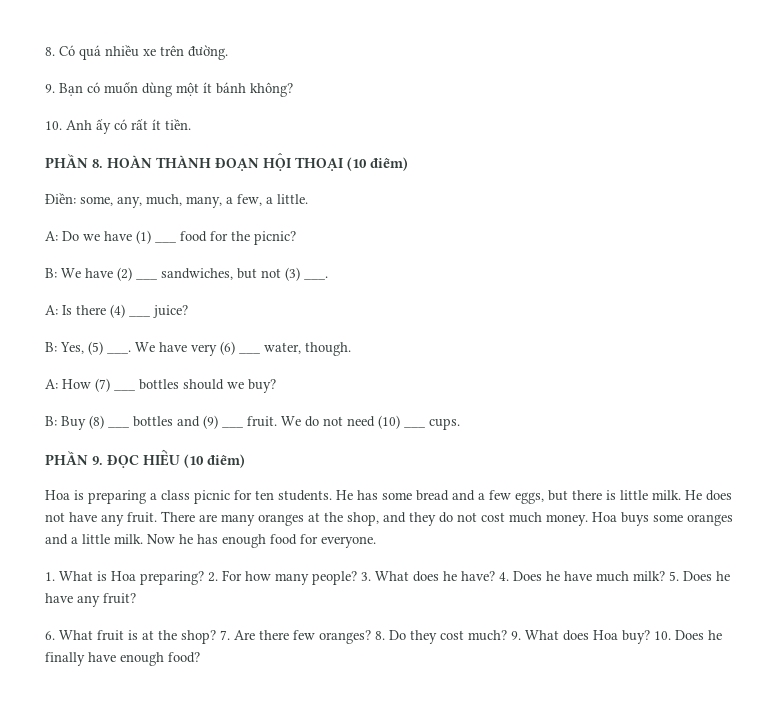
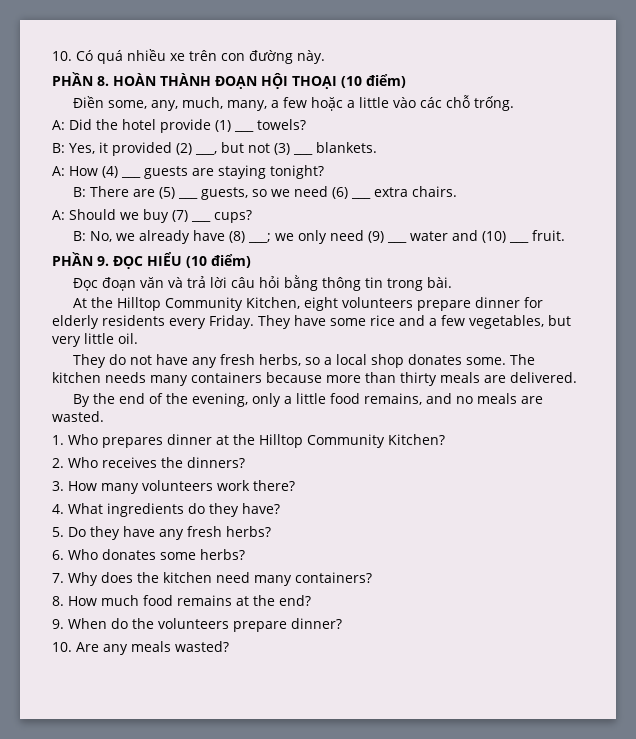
- 8. Có quá nhiều xe trên đường.
- 9. Bạn có muốn dùng một ít bánh không?
- 10. Anh ấy có rất ít tiền.
+ 10. Có quá nhiều xe trên con đường này.
- Điền: some, any, much, many, a few, a little.
- A: Do we have (1) ___ food for the picnic?
- B: We have (2) ___ sandwiches, but not (3) ___.
- A: Is there (4) ___ juice?
- B: Yes, (5) ___. We have very (6) ___ water, though.
- A: How (7) ___ bottles should we buy?
- B: Buy (8) ___ bottles and (9) ___ fruit. We do not need (10) ___ cups.
+ Điền some, any, much, many, a few hoặc a little vào các chỗ trống.
+ A: Did the hotel provide (1) ___ towels?
+ B: Yes, it provided (2) ___, but not (3) ___ blankets.
+ A: How (4) ___ guests are staying tonight?
+ B: There are (5) ___ guests, so we need (6) ___ extra chairs.
+ A: Should we buy (7) ___ cups?
+ B: No, we already have (8) ___; we only need (9) ___ water and (10) ___ fruit.
- Hoa is preparing a class picnic for ten students. He has some bread and a few eggs, but there is little milk. He does not have any fruit. There are many oranges at the shop, and they do not cost much money. Hoa buys some oranges and a little milk. Now he has enough food for everyone.
- 1. What is Hoa preparing? 2. For how many people? 3. What does he have? 4. Does he have much milk? 5. Does he have any fruit?
- 6. What fruit is at the shop? 7. Are there few oranges? 8. Do they cost much? 9. What does Hoa buy? 10. Does he finally have enough food?
+ Đọc đoạn văn và trả lời câu hỏi bằng thông tin trong bài.
+ At the Hilltop Community Kitchen, eight volunteers prepare dinner for elderly residents every Friday. They have some rice and a few vegetables, but very little oil.
+ They do not have any fresh herbs, so a local shop donates some. The kitchen needs many containers because more than thirty meals are delivered.
+ By the end of the evening, only a little food remains, and no meals are wasted.
+ 1. Who prepares dinner at the Hilltop Community Kitchen?
+ 2. Who receives the dinners?
+ 3. How many volunteers work there?
+ 4. What ingredients do they have?
+ 5. Do they have any fresh herbs?
+ 6. Who donates some herbs?
+ 7. Why does the kitchen need many containers?
+ 8. How much food remains at the end?
+ 9. When do the volunteers prepare dinner?
+ 10. Are any meals wasted?

